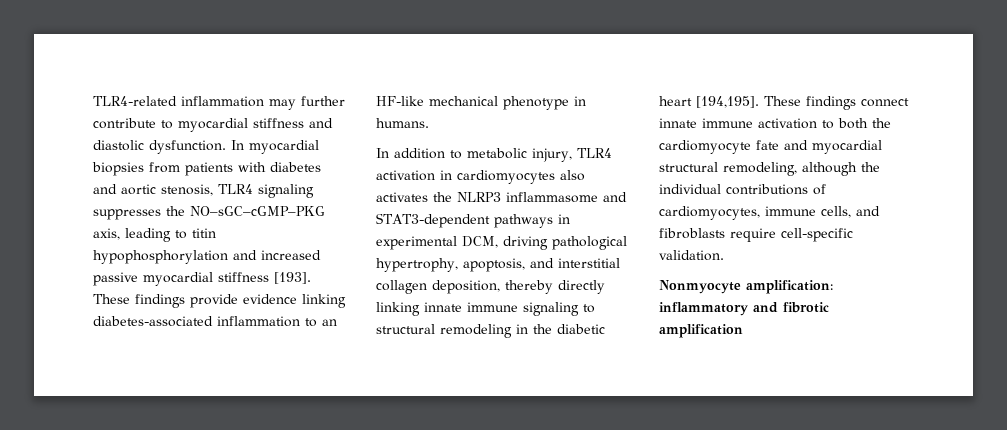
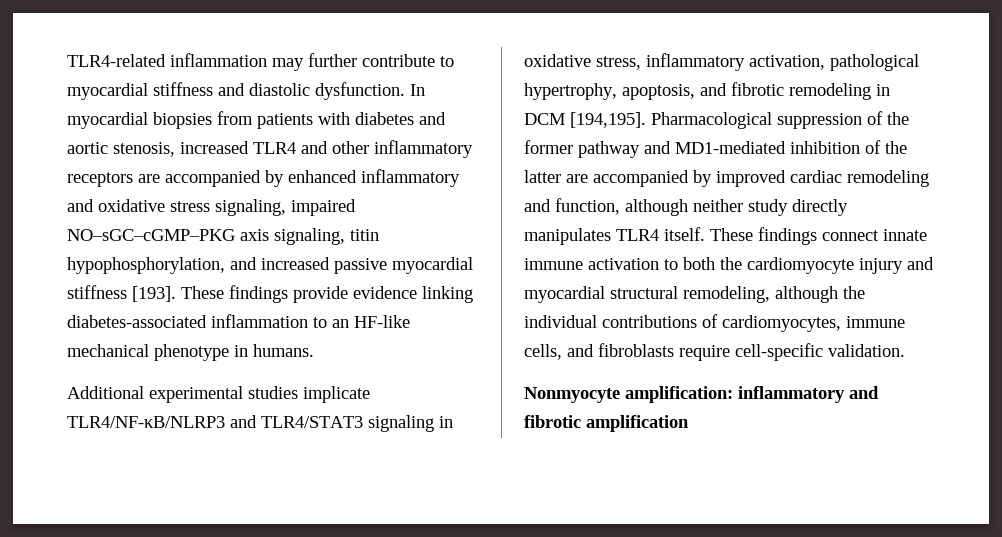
- In myocardial biopsies from patients with diabetes and aortic stenosis, TLR4 signaling suppresses the NO–sGC–cGMP–PKG axis, leading to titin hypophosphorylation and increased passive myocardial stiffness [193].
+ In myocardial biopsies from patients with diabetes and aortic stenosis, increased TLR4 and other inflammatory receptors are accompanied by enhanced inflammatory and oxidative stress signaling, impaired NO–sGC–cGMP–PKG axis signaling, titin hypophosphorylation, and increased passive myocardial stiffness [193].
- In addition to metabolic injury, TLR4 activation in cardiomyocytes also activates the NLRP3 inflammasome and STAT3-dependent pathways in experimental DCM, driving pathological hypertrophy, apoptosis, and interstitial collagen deposition, thereby directly linking innate immune signaling to structural remodeling in the diabetic heart [194,195].
+ Additional experimental studies implicate TLR4/NF-κB/NLRP3 and TLR4/STAT3 signaling in oxidative stress, inflammatory activation, pathological hypertrophy, apoptosis, and fibrotic remodeling in DCM [194,195]. Pharmacological suppression of the former pathway and MD1-mediated inhibition of the latter are accompanied by improved cardiac remodeling and function, although neither study directly manipulates TLR4 itself.
- These findings connect innate immune activation to both the cardiomyocyte fate and myocardial structural remodeling, although the individual contributions of cardiomyocytes, immune cells, and fibroblasts require cell-specific validation.
+ These findings connect innate immune activation to both the cardiomyocyte injury and myocardial structural remodeling, although the individual contributions of cardiomyocytes, immune cells, and fibroblasts require cell-specific validation.

